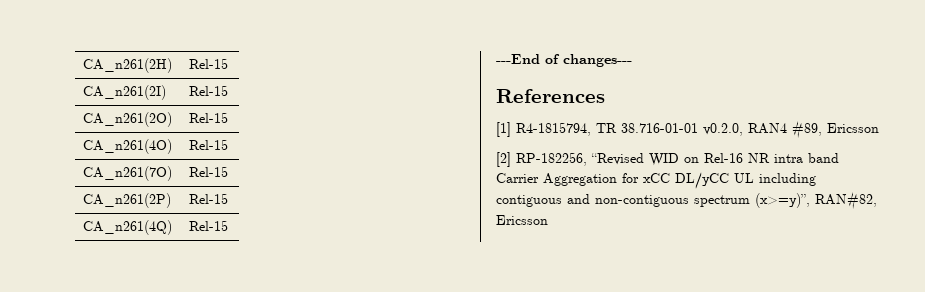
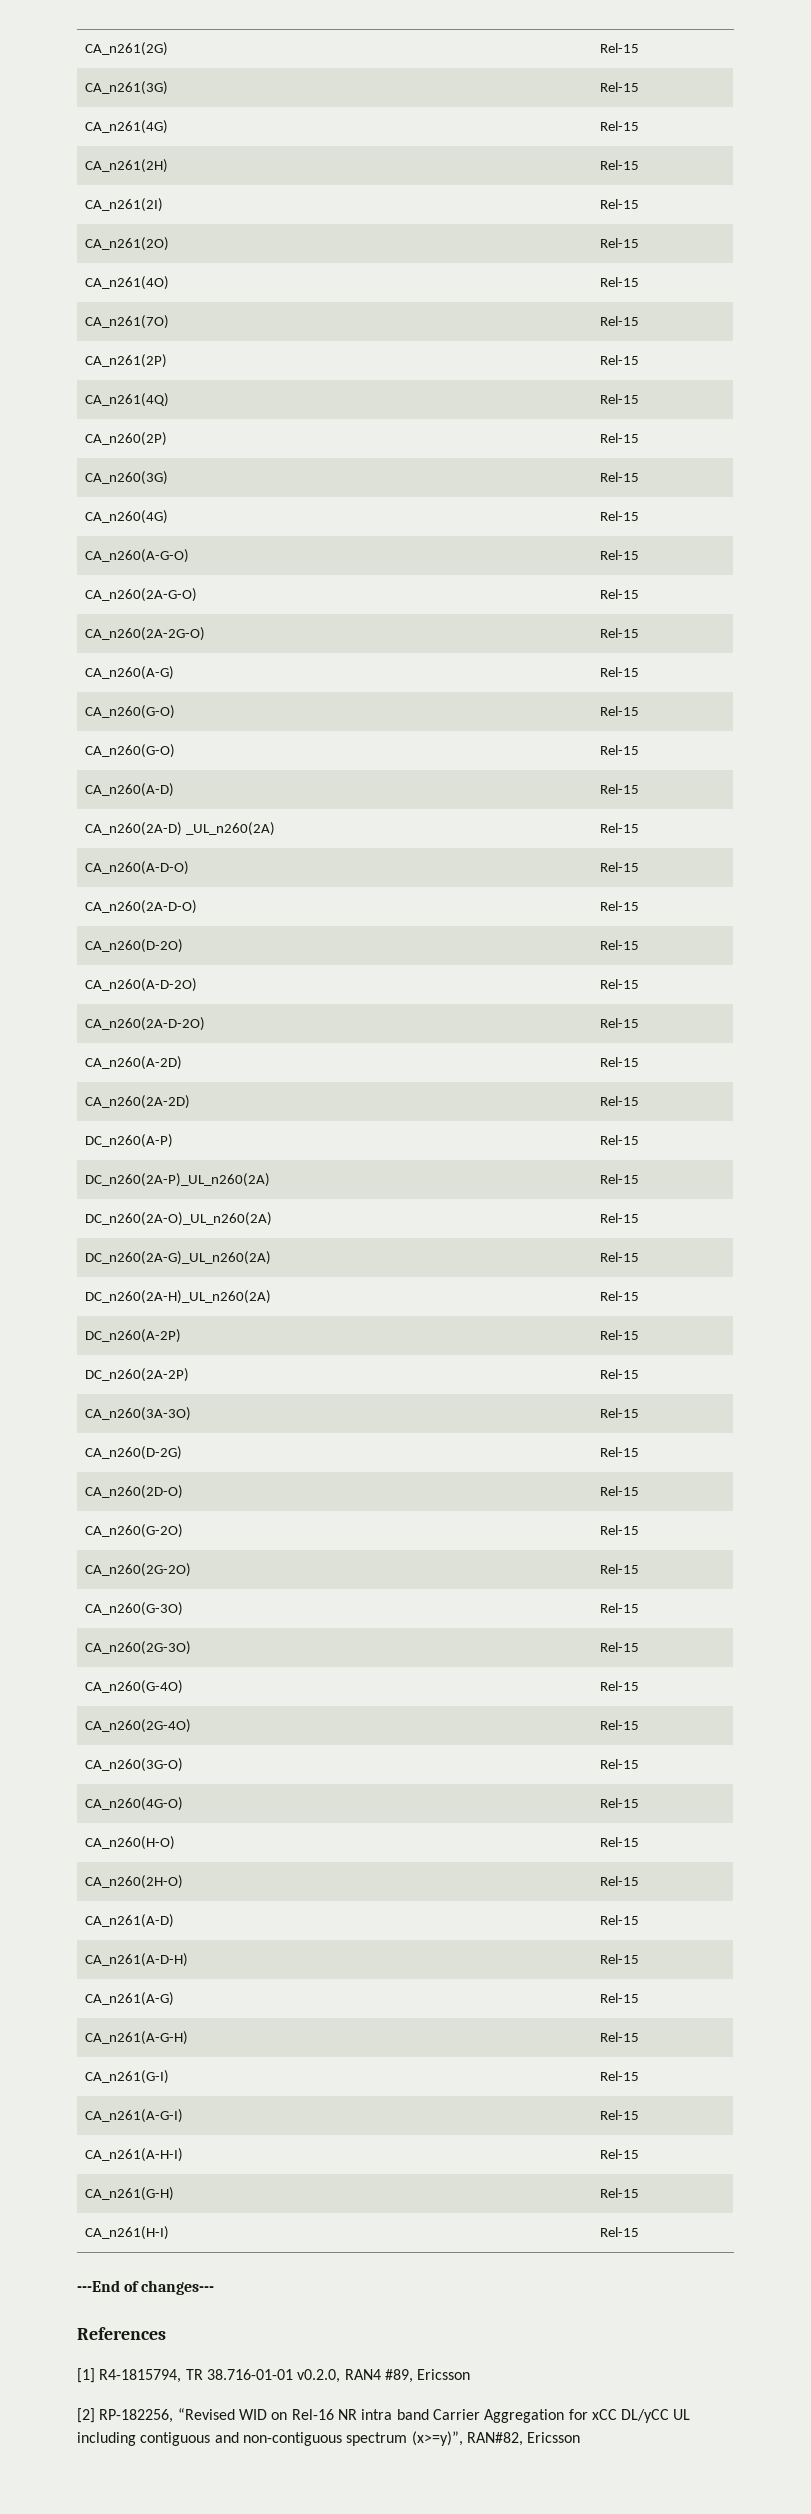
+ CA_n261(2G) | Rel-15
+ CA_n261(3G) | Rel-15
+ CA_n261(4G) | Rel-15
+ CA_n260(2P) | Rel-15
+ CA_n260(3G) | Rel-15
+ CA_n260(4G) | Rel-15
+ CA_n260(A-G-O) | Rel-15
+ CA_n260(2A-G-O) | Rel-15
+ CA_n260(2A-2G-O) | Rel-15
+ CA_n260(A-G) | Rel-15
+ CA_n260(G-O) | Rel-15
+ CA_n260(G-O) | Rel-15
+ CA_n260(A-D) | Rel-15
+ CA_n260(2A-D) _UL_n260(2A) | Rel-15
+ CA_n260(A-D-O) | Rel-15
+ CA_n260(2A-D-O) | Rel-15
+ CA_n260(D-2O) | Rel-15
+ CA_n260(A-D-2O) | Rel-15
+ CA_n260(2A-D-2O) | Rel-15
+ CA_n260(A-2D) | Rel-15
+ CA_n260(2A-2D) | Rel-15
+ DC_n260(A-P) | Rel-15
+ DC_n260(2A-P)_UL_n260(2A) | Rel-15
+ DC_n260(2A-O)_UL_n260(2A) | Rel-15
+ DC_n260(2A-G)_UL_n260(2A) | Rel-15
+ DC_n260(2A-H)_UL_n260(2A) | Rel-15
+ DC_n260(A-2P) | Rel-15
+ DC_n260(2A-2P) | Rel-15
+ CA_n260(3A-3O) | Rel-15
+ CA_n260(D-2G) | Rel-15
+ CA_n260(2D-O) | Rel-15
+ CA_n260(G-2O) | Rel-15
+ CA_n260(2G-2O) | Rel-15
+ CA_n260(G-3O) | Rel-15
+ CA_n260(2G-3O) | Rel-15
+ CA_n260(G-4O) | Rel-15
+ CA_n260(2G-4O) | Rel-15
+ CA_n260(3G-O) | Rel-15
+ CA_n260(4G-O) | Rel-15
+ CA_n260(H-O) | Rel-15
+ CA_n260(2H-O) | Rel-15
+ CA_n261(A-D) | Rel-15
+ CA_n261(A-D-H) | Rel-15
+ CA_n261(A-G) | Rel-15
+ CA_n261(A-G-H) | Rel-15
+ CA_n261(G-I) | Rel-15
+ CA_n261(A-G-I) | Rel-15
+ CA_n261(A-H-I) | Rel-15
+ CA_n261(G-H) | Rel-15
+ CA_n261(H-I) | Rel-15

